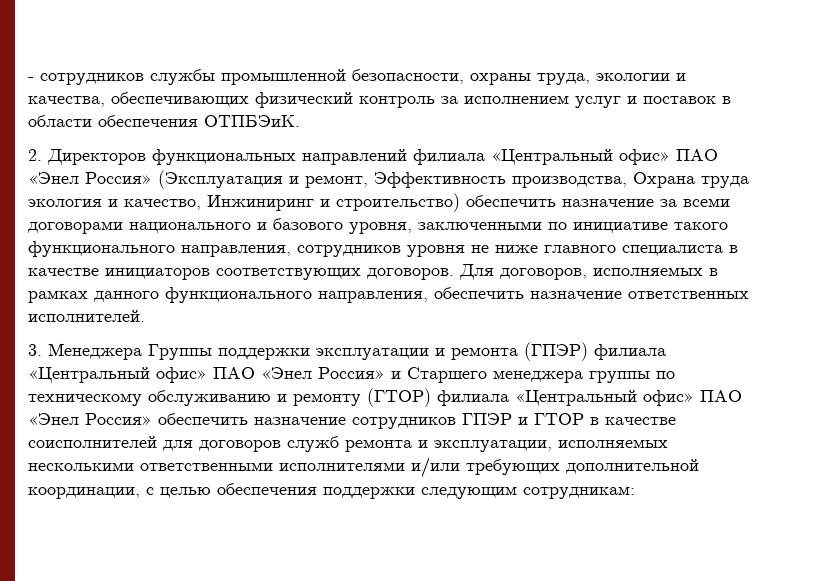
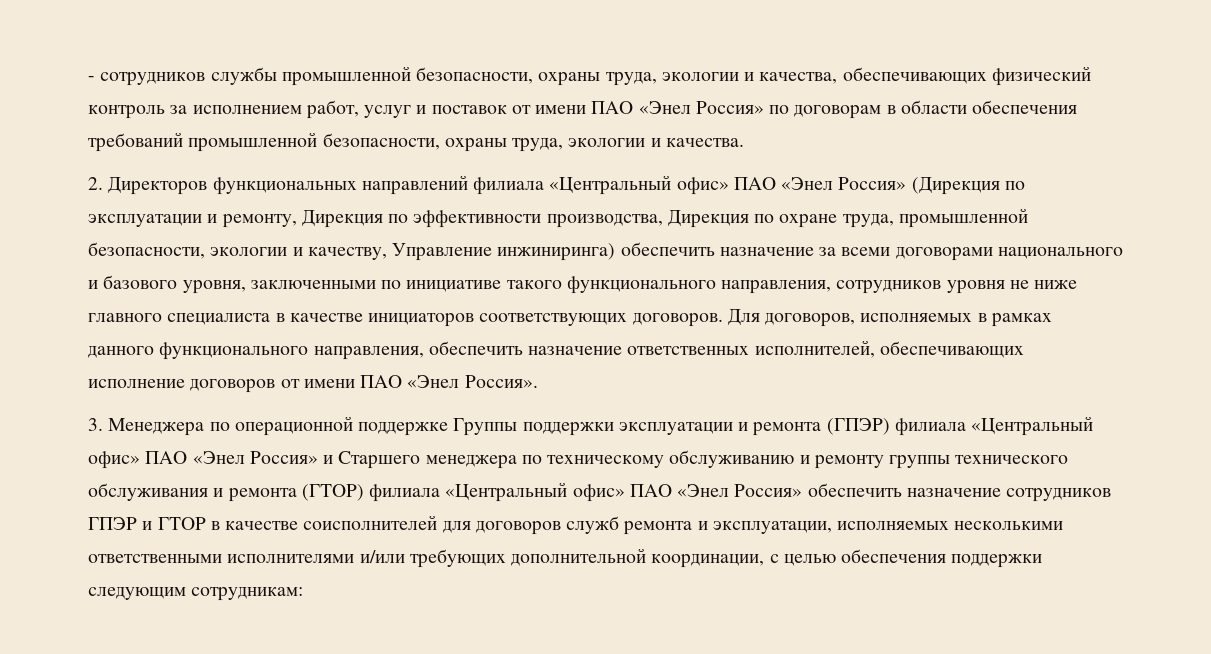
- - сотрудников службы промышленной безопасности, охраны труда, экологии и качества, обеспечивающих физический контроль за исполнением услуг и поставок в области обеспечения ОТПБЭиК.
+ - сотрудников службы промышленной безопасности, охраны труда, экологии и качества, обеспечивающих физический контроль за исполнением работ, услуг и поставок от имени ПАО «Энел Россия» по договорам в области обеспечения требований промышленной безопасности, охраны труда, экологии и качества.
- 2. Директоров функциональных направлений филиала «Центральный офис» ПАО «Энел Россия» (Эксплуатация и ремонт, Эффективность производства, Охрана труда экология и качество, Инжиниринг и строительство) обеспечить назначение за всеми договорами национального и базового уровня, заключенными по инициативе такого функционального направления, сотрудников уровня не ниже главного специалиста в качестве инициаторов соответствующих договоров.
+ 2. Директоров функциональных направлений филиала «Центральный офис» ПАО «Энел Россия» (Дирекция по эксплуатации и ремонту, Дирекция по эффективности производства, Дирекция по охране труда, промышленной безопасности, экологии и качеству, Управление инжиниринга) обеспечить назначение за всеми договорами национального и базового уровня, заключенными по инициативе такого функционального направления, сотрудников уровня не ниже главного специалиста в качестве инициаторов соответствующих договоров.
- Для договоров, исполняемых в рамках данного функционального направления, обеспечить назначение ответственных исполнителей.
+ Для договоров, исполняемых в рамках данного функционального направления, обеспечить назначение ответственных исполнителей, обеспечивающих исполнение договоров от имени ПАО «Энел Россия».
- 3. Менеджера Группы поддержки эксплуатации и ремонта (ГПЭР) филиала «Центральный офис» ПАО «Энел Россия» и Старшего менеджера группы по техническому обслуживанию и ремонту (ГТОР) филиала «Центральный офис» ПАО «Энел Россия» обеспечить назначение сотрудников ГПЭР и ГТОР в качестве соисполнителей для договоров служб ремонта и эксплуатации, исполняемых несколькими ответственными исполнителями и/или требующих дополнительной координации, с целью обеспечения поддержки следующим сотрудникам:
+ 3. Менеджера по операционной поддержке Группы поддержки эксплуатации и ремонта (ГПЭР) филиала «Центральный офис» ПАО «Энел Россия» и Старшего менеджера по техническому обслуживанию и ремонту группы технического обслуживания и ремонта (ГТОР) филиала «Центральный офис» ПАО «Энел Россия» обеспечить назначение сотрудников ГПЭР и ГТОР в качестве соисполнителей для договоров служб ремонта и эксплуатации, исполняемых несколькими ответственными исполнителями и/или требующих дополнительной координации, с целью обеспечения поддержки следующим сотрудникам:

